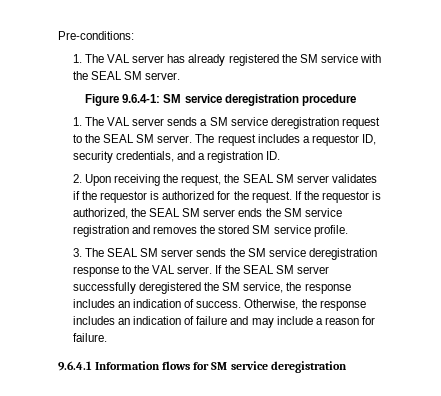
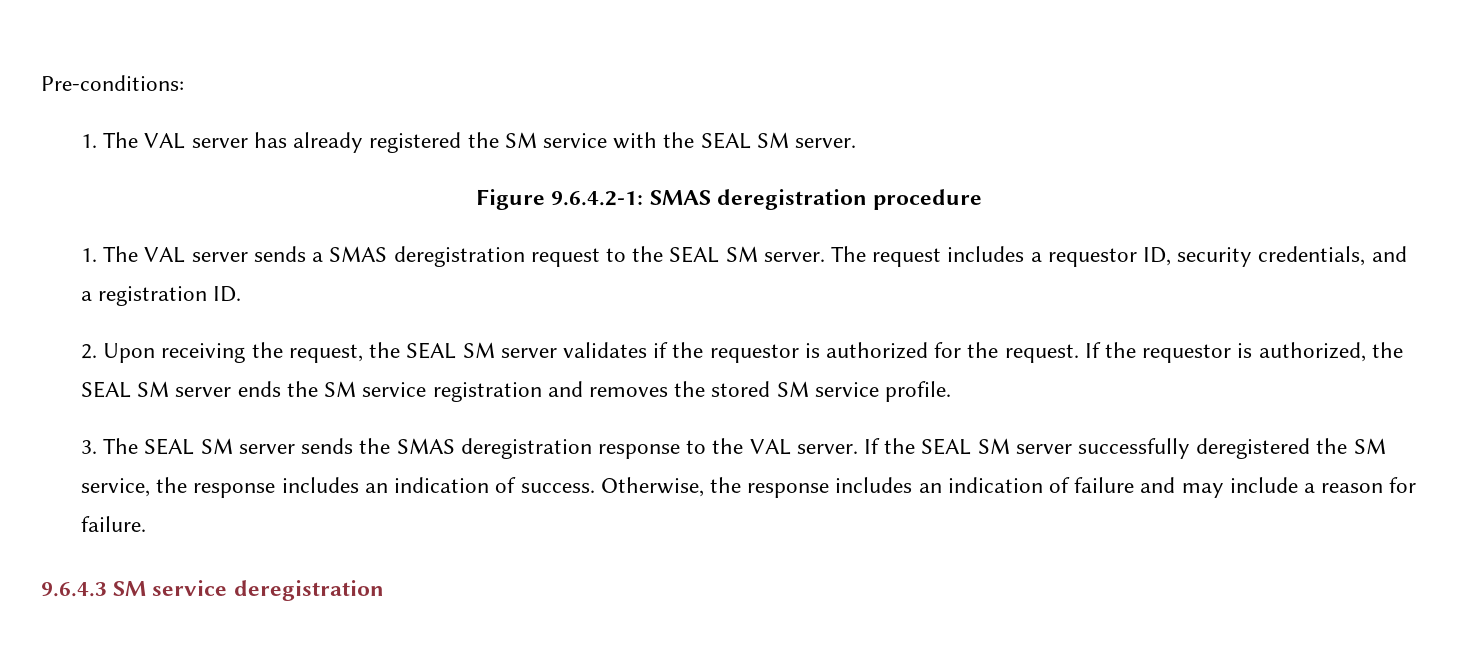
- Figure 9.6.4-1: SM service deregistration procedure
+ Figure 9.6.4.2-1: SMAS deregistration procedure
- 1. The VAL server sends a SM service deregistration request to the SEAL SM server.
+ 1. The VAL server sends a SMAS deregistration request to the SEAL SM server.
- 3. The SEAL SM server sends the SM service deregistration response to the VAL server.
+ 3. The SEAL SM server sends the SMAS deregistration response to the VAL server.
- 9.6.4.1 Information flows for SM service deregistration
+ 9.6.4.3 SM service deregistration

